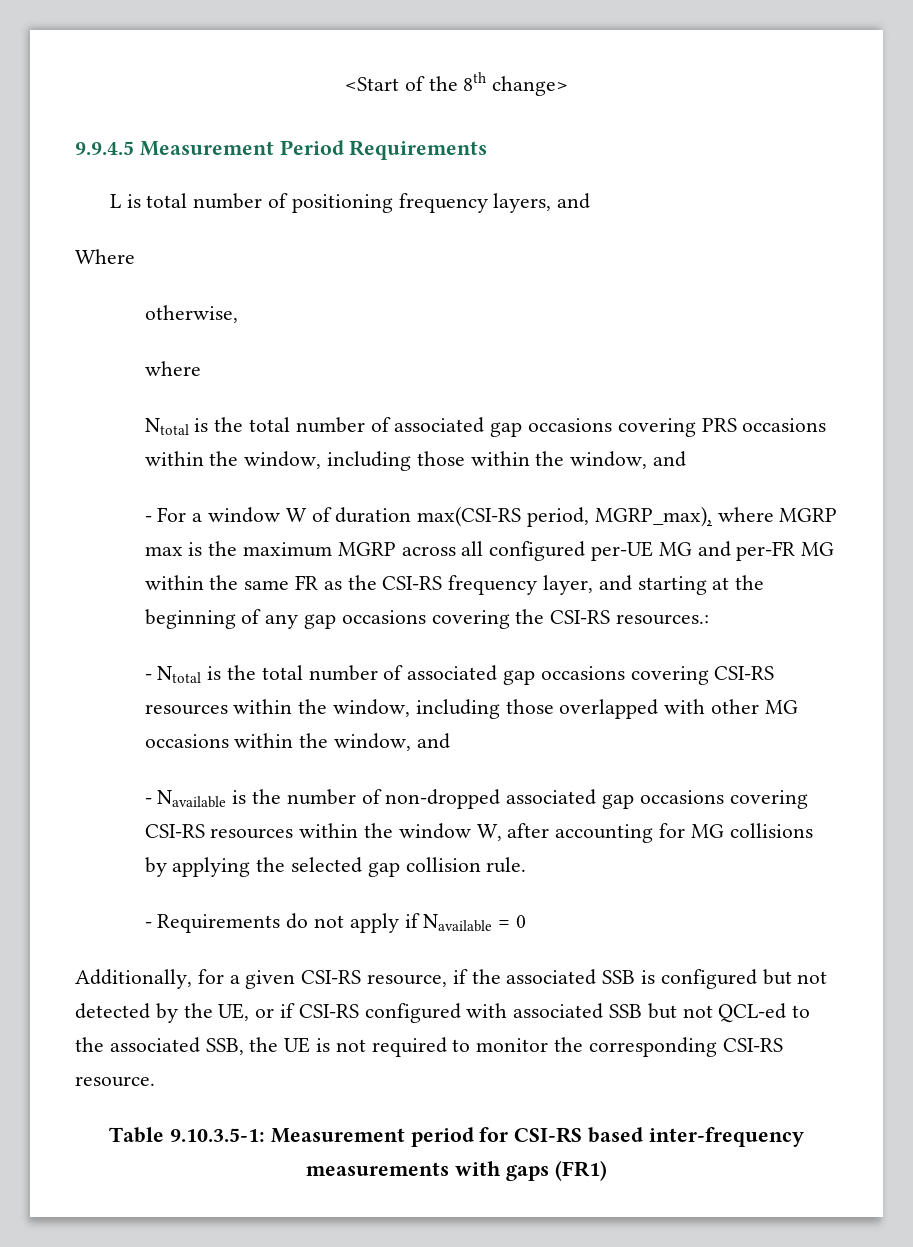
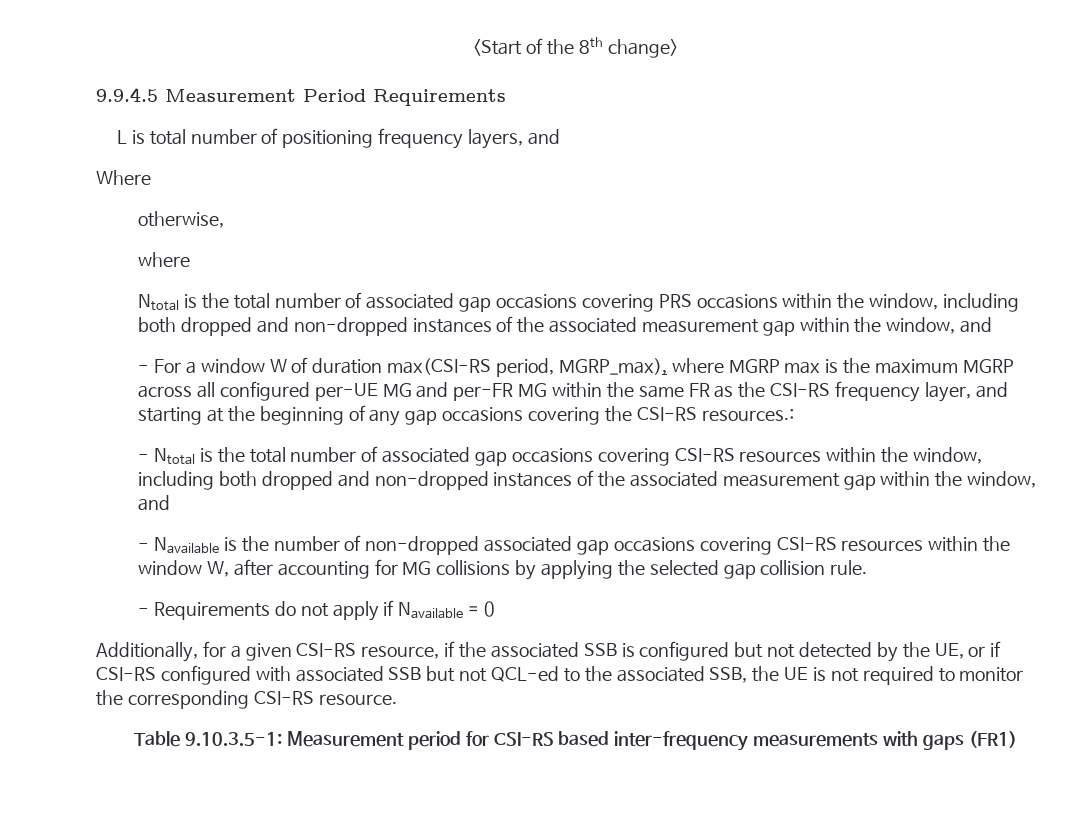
- Ntotal is the total number of associated gap occasions covering PRS occasions within the window, including those within the window, and
+ Ntotal is the total number of associated gap occasions covering PRS occasions within the window, including both dropped and non-dropped instances of the associated measurement gap within the window, and
- - Ntotal is the total number of associated gap occasions covering CSI-RS resources within the window, including those overlapped with other MG occasions within the window, and
+ - Ntotal is the total number of associated gap occasions covering CSI-RS resources within the window, including both dropped and non-dropped instances of the associated measurement gap within the window, and

